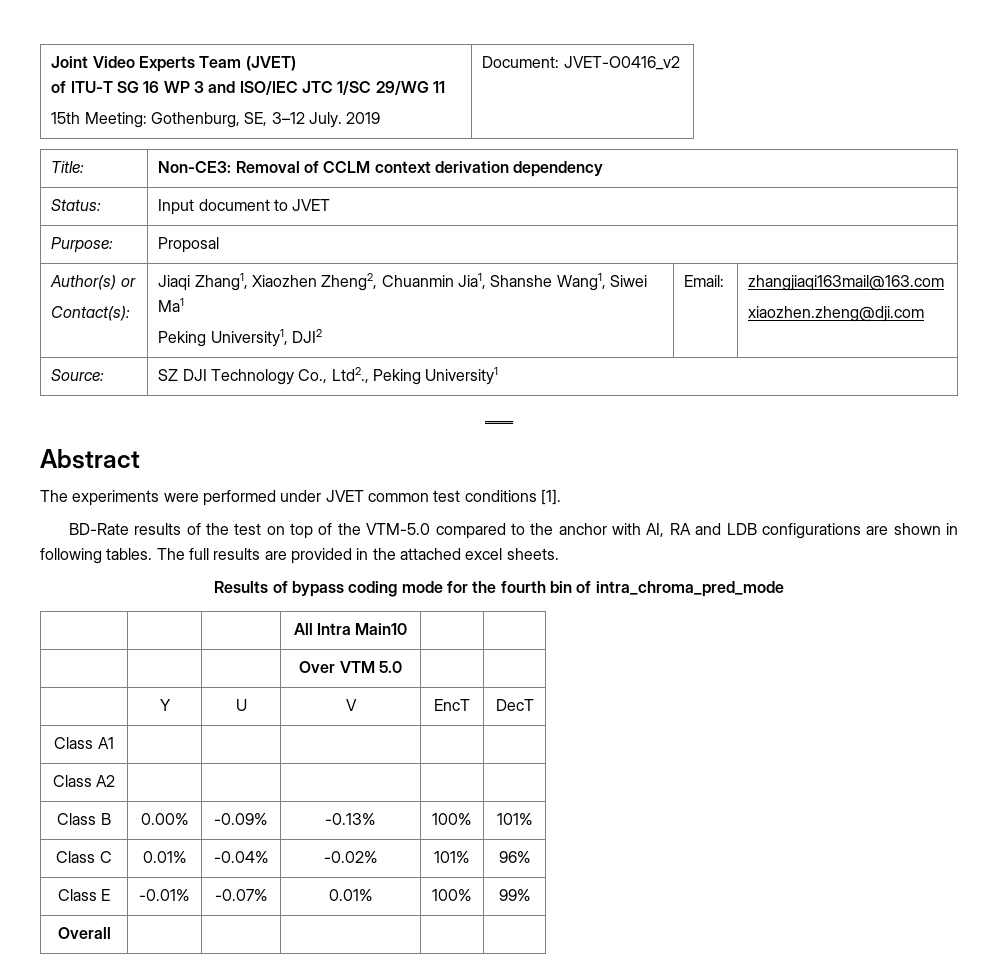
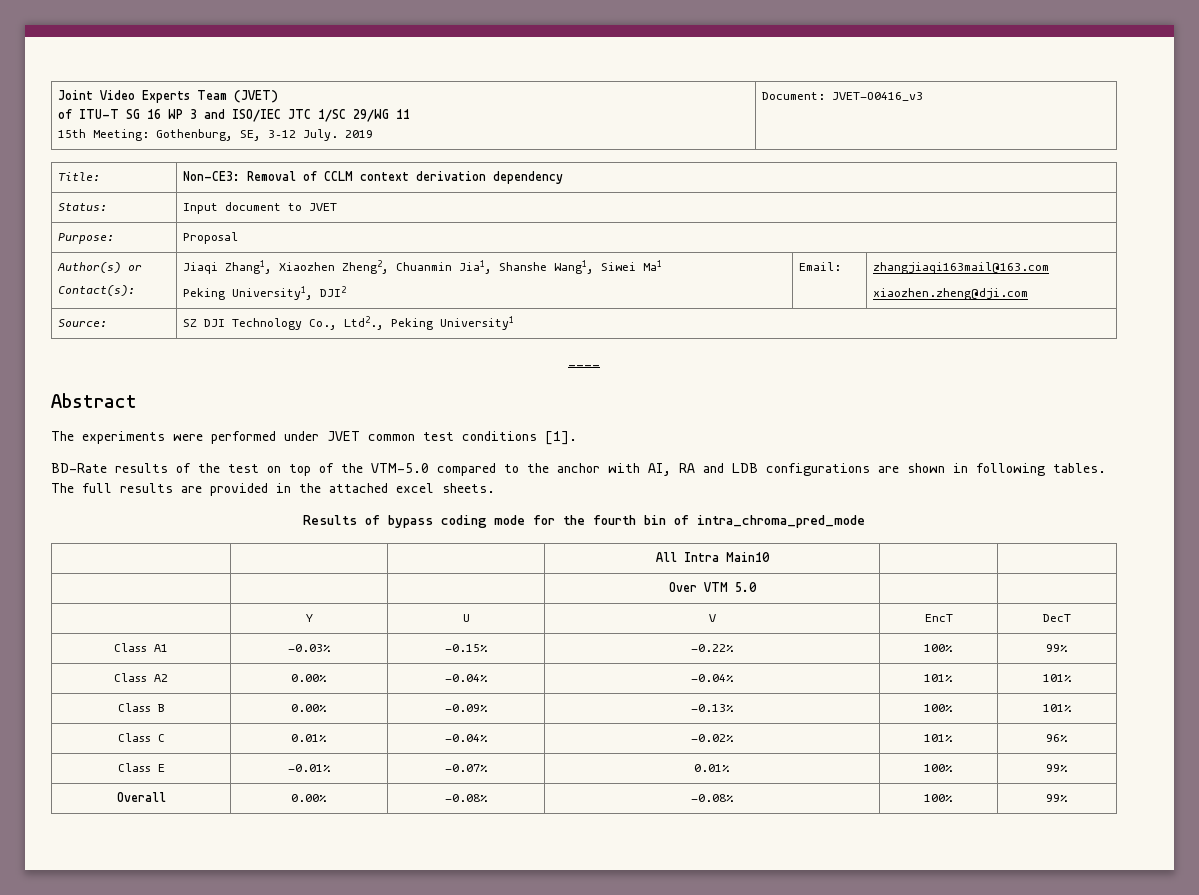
  Joint Video Experts Team (JVET)
  of ITU-T SG 16 WP 3 and ISO/IEC JTC 1/SC 29/WG 11
- 15th Meeting: Gothenburg, SE, 3–12 July. 2019 | Document: JVET-O0416_v2
+ 15th Meeting: Gothenburg, SE, 3–12 July. 2019 | Document: JVET-O0416_v3
- Class A1 | | | | |
- Class A2 | | | | |
+ Class A1 | -0.03% | -0.15% | -0.22% | 100% | 99%
+ Class A2 | 0.00% | -0.04% | -0.04% | 101% | 101%
- Overall | | | | |
+ Overall | 0.00% | -0.08% | -0.08% | 100% | 99%

